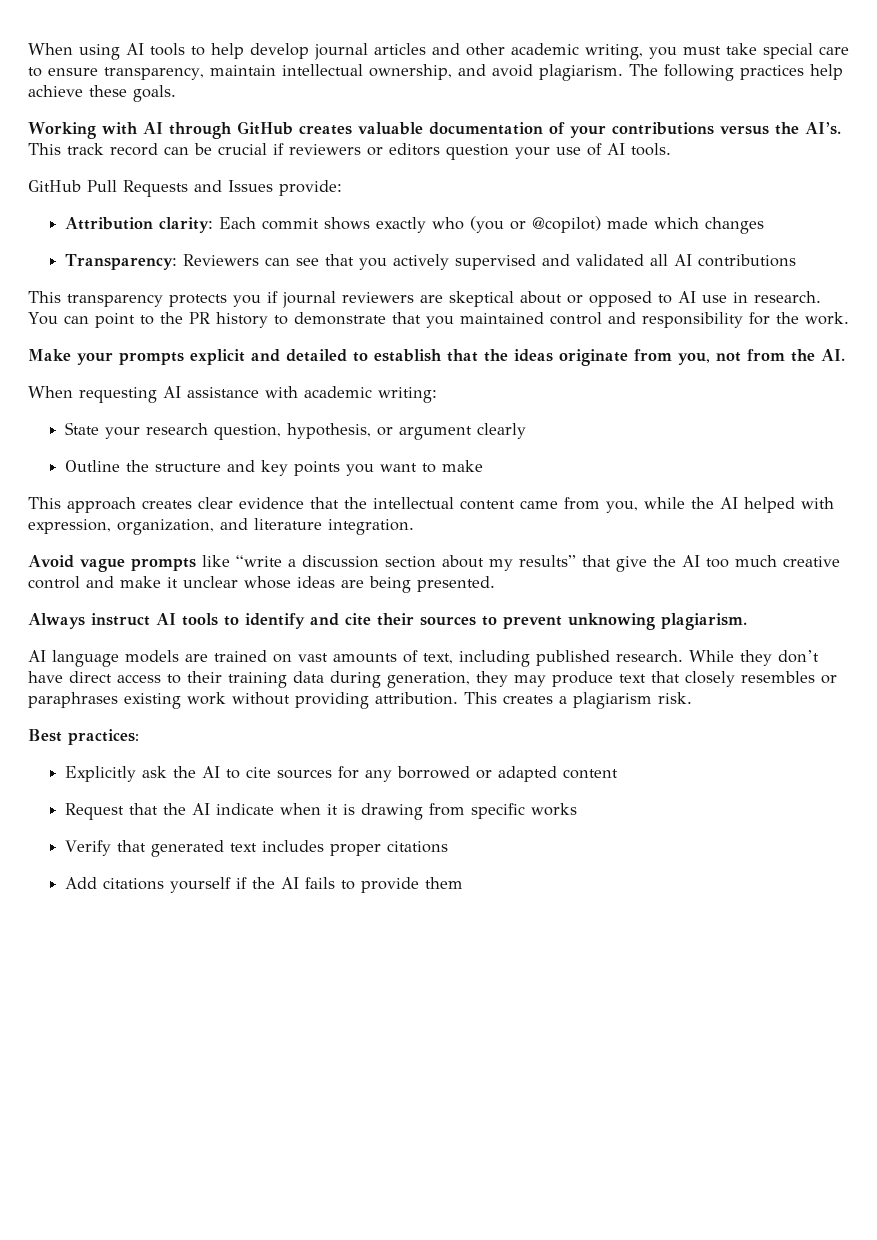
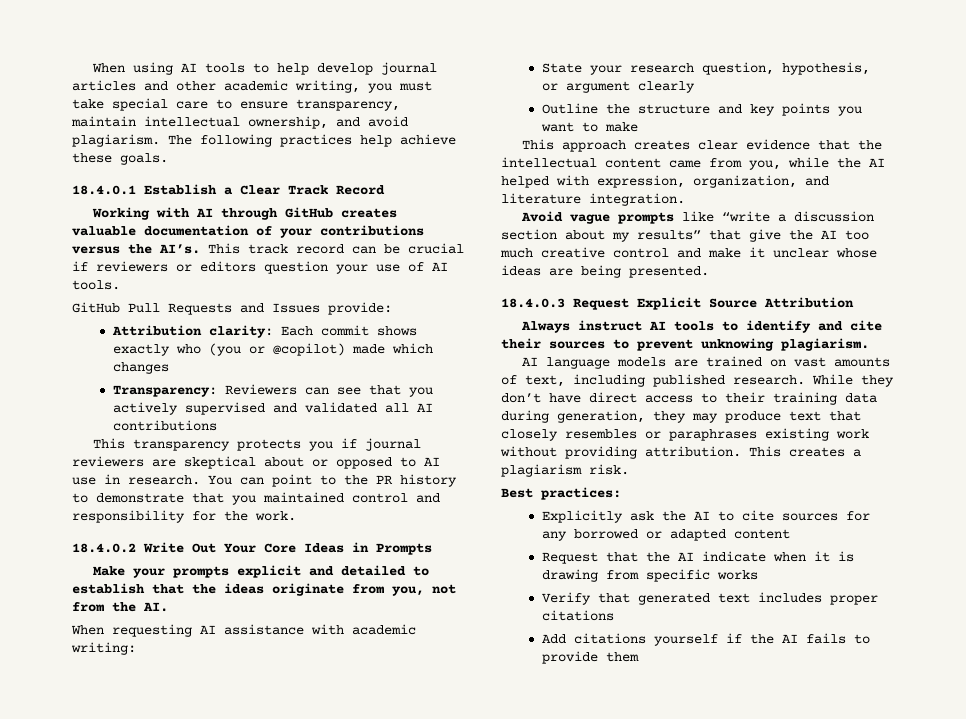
+ 18.4.0.1 Establish a Clear Track Record
+ 18.4.0.2 Write Out Your Core Ideas in Prompts
+ 18.4.0.3 Request Explicit Source Attribution

